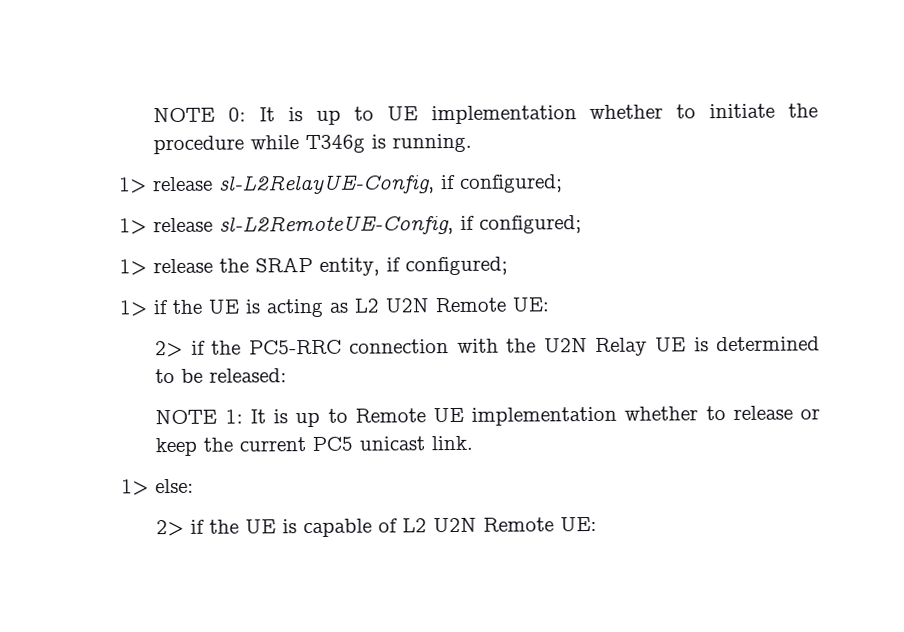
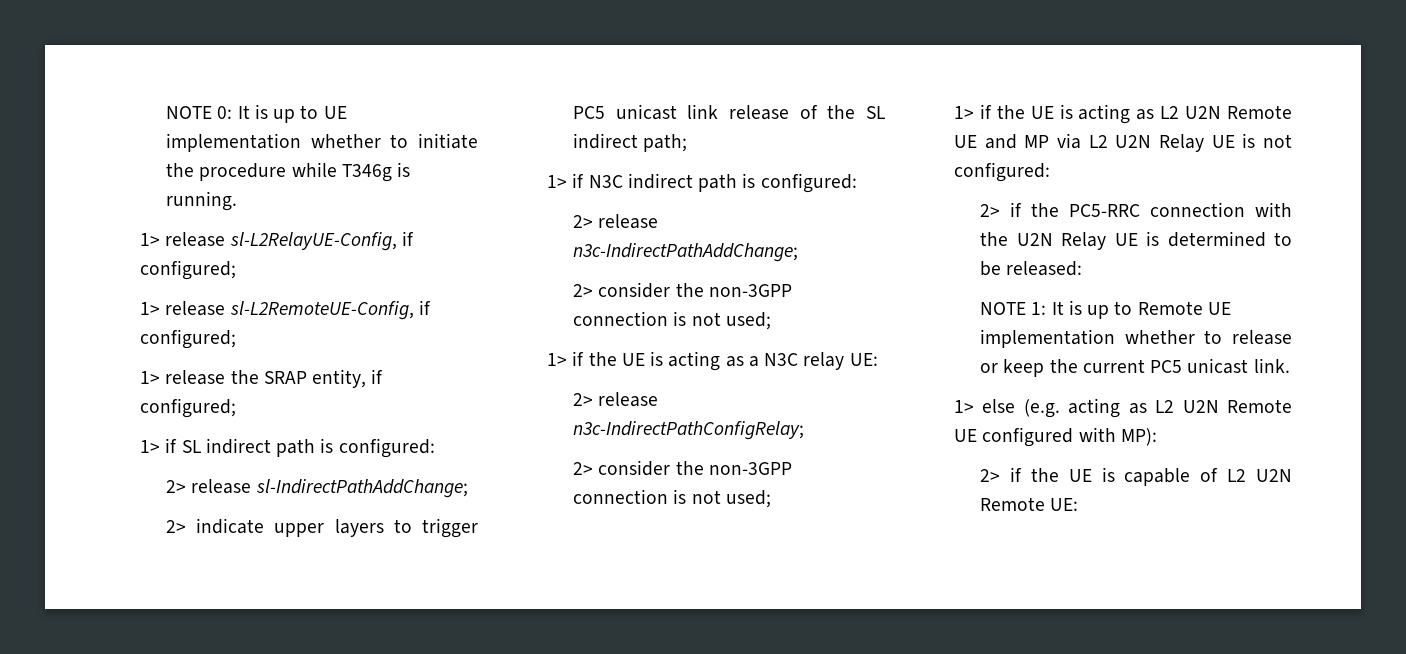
+ 1> if SL indirect path is configured:
+ 2> release sl-IndirectPathAddChange;
+ 2> indicate upper layers to trigger PC5 unicast link release of the SL indirect path;
+ 1> if N3C indirect path is configured:
+ 2> release n3c-IndirectPathAddChange;
+ 2> consider the non-3GPP connection is not used;
+ 1> if the UE is acting as a N3C relay UE:
+ 2> release n3c-IndirectPathConfigRelay;
+ 2> consider the non-3GPP connection is not used;
- 1> if the UE is acting as L2 U2N Remote UE:
+ 1> if the UE is acting as L2 U2N Remote UE and MP via L2 U2N Relay UE is not configured:
- 1> else:
+ 1> else (e.g. acting as L2 U2N Remote UE configured with MP):

